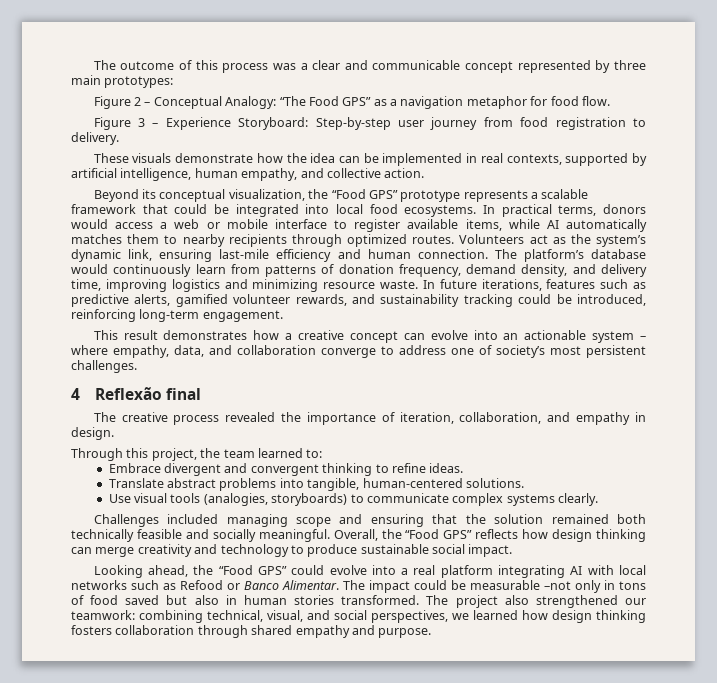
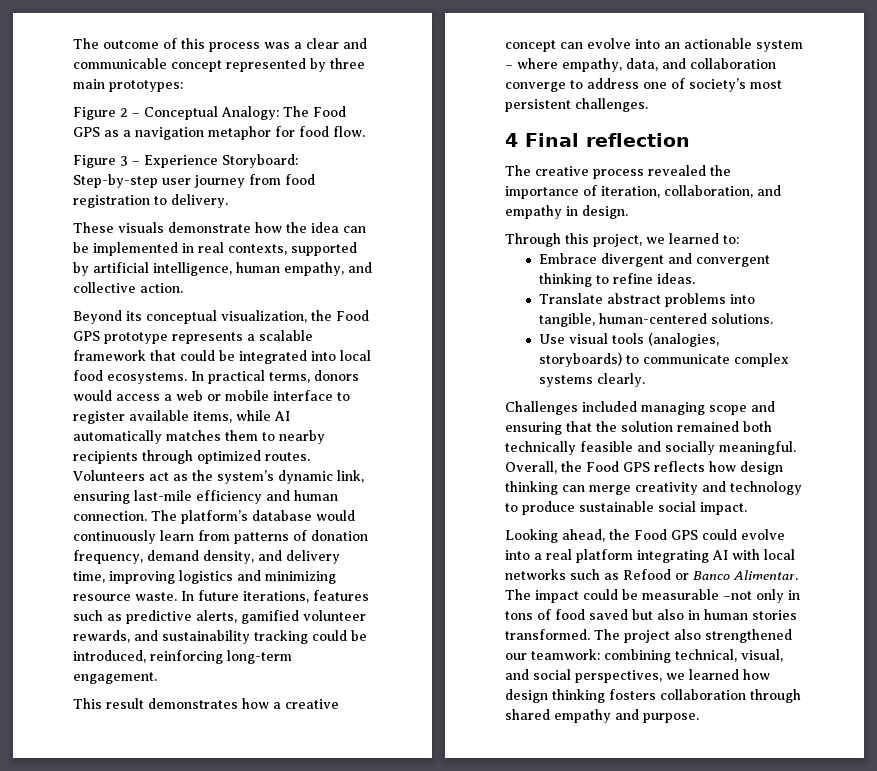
- Figure 2 – Conceptual Analogy: “The Food GPS” as a navigation metaphor for food flow.
+ Figure 2 – Conceptual Analogy: The Food GPS as a navigation metaphor for food flow.
- Beyond its conceptual visualization, the “Food GPS” prototype represents a scalable framework that could be integrated into local food ecosystems.
+ Beyond its conceptual visualization, the Food GPS prototype represents a scalable framework that could be integrated into local food ecosystems.
- 4 Reflexão final
+ 4 Final reflection
- Through this project, the team learned to:
+ Through this project, we learned to:
- Overall, the “Food GPS” reflects how design thinking can merge creativity and technology to produce sustainable social impact.
+ Overall, the Food GPS reflects how design thinking can merge creativity and technology to produce sustainable social impact.
- Looking ahead, the “Food GPS” could evolve into a real platform integrating AI with local networks such as Refood or Banco Alimentar.
+ Looking ahead, the Food GPS could evolve into a real platform integrating AI with local networks such as Refood or Banco Alimentar.

